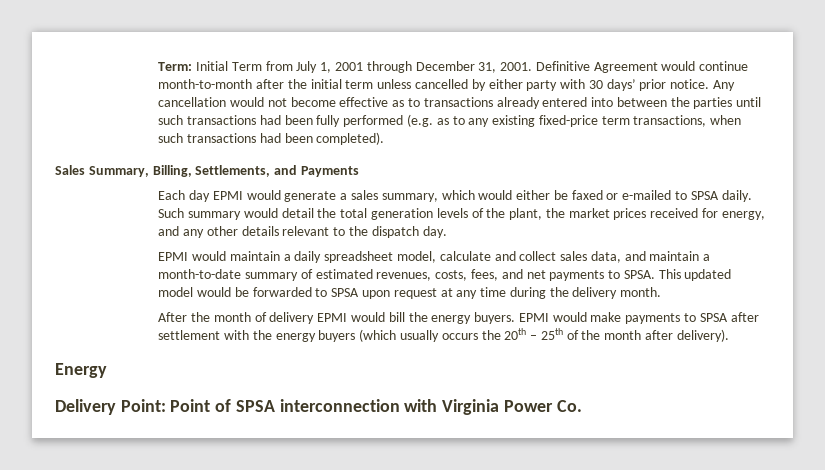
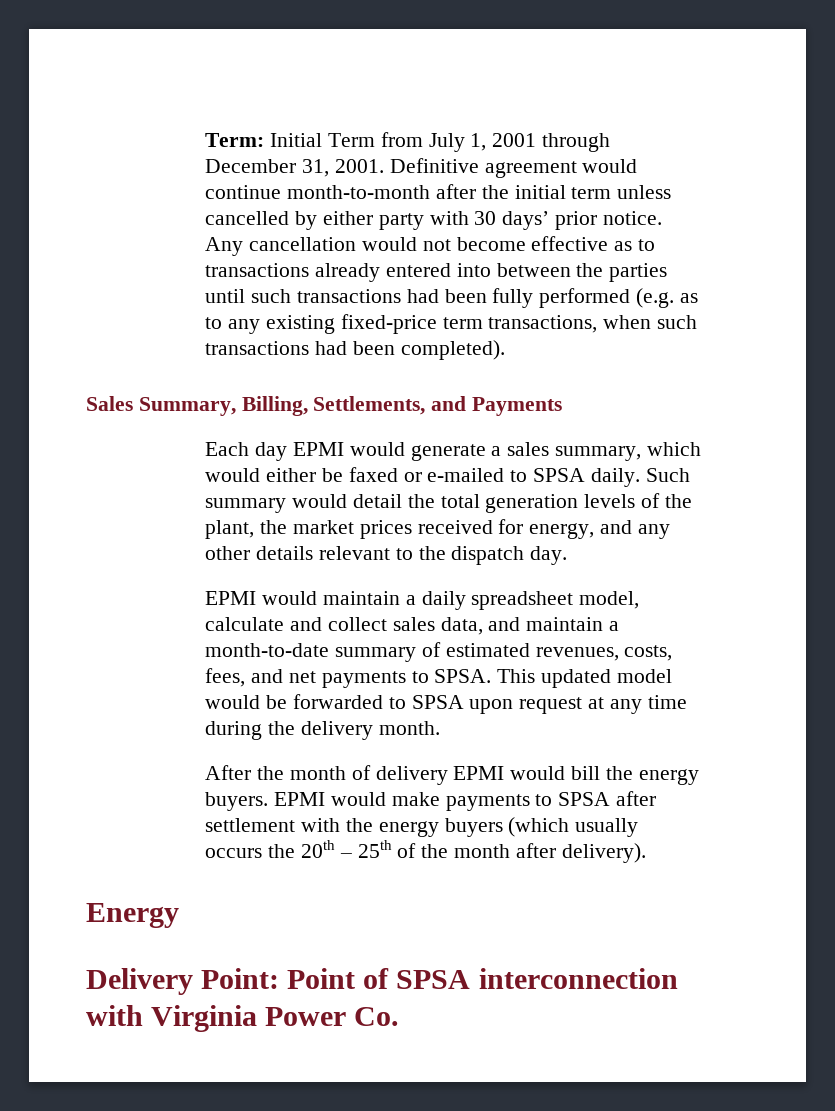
- Definitive Agreement would continue month-to-month after the initial term unless cancelled by either party with 30 days’ prior notice.
+ Definitive agreement would continue month-to-month after the initial term unless cancelled by either party with 30 days’ prior notice.

